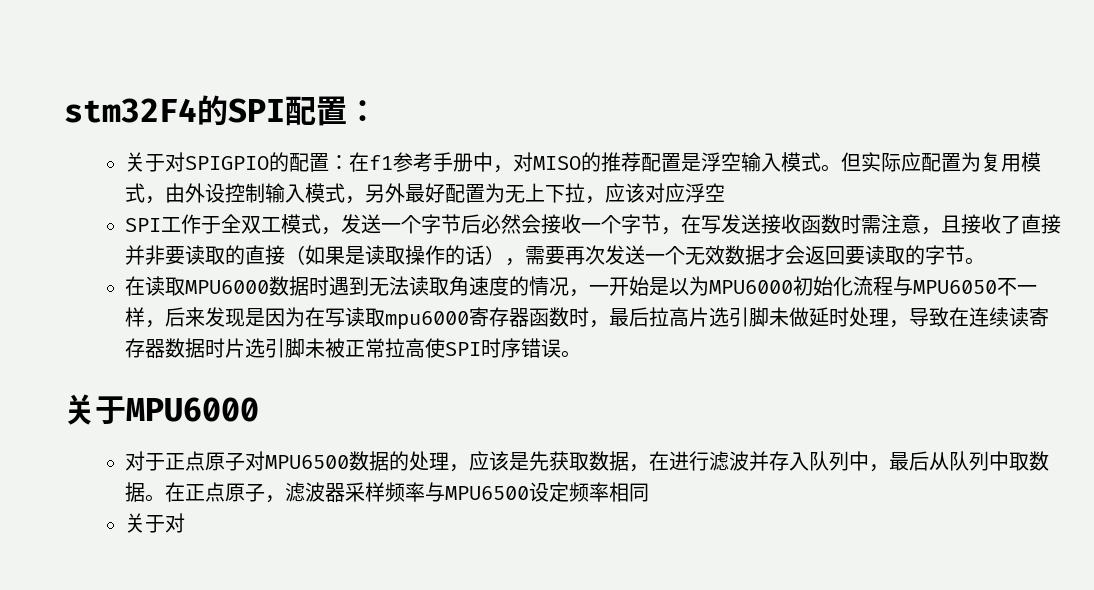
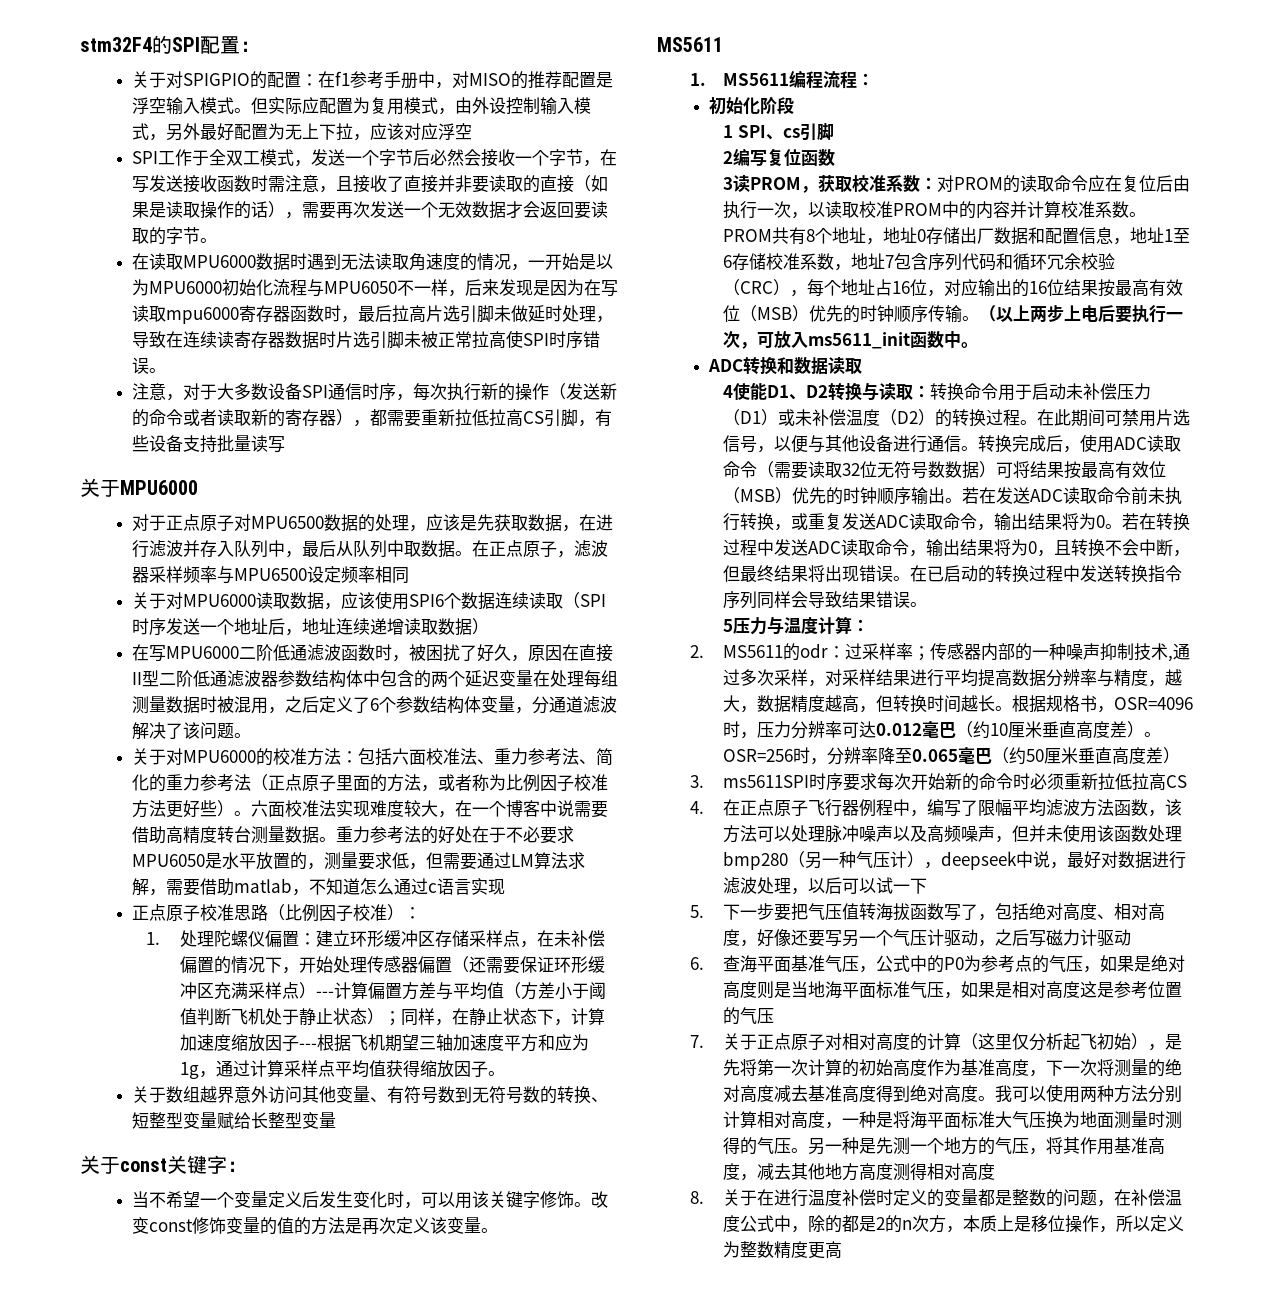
+ 注意，对于大多数设备SPI通信时序，每次执行新的操作（发送新的命令或者读取新的寄存器），都需要重新拉低拉高CS引脚，有些设备支持批量读写
  在正点原子，滤波器采样频率与MPU6500设定频率相同
- 关于对
+ 关于对MPU6000读取数据，应该使用SPI6个数据连续读取（SPI时序发送一个地址后，地址连续递增读取数据）
+ 在写MPU6000二阶低通滤波函数时，被困扰了好久，原因在直接II型二阶低通滤波器参数结构体中包含的两个延迟变量在处理每组测量数据时被混用，之后定义了6个参数结构体变量，分通道滤波解决了该问题。
+ 关于对MPU6000的校准方法：包括六面校准法、重力参考法、简化的重力参考法（正点原子里面的方法，或者称为比例因子校准方法更好些）。六面校准法实现难度较大，在一个博客中说需要借助高精度转台测量数据。重力参考法的好处在于不必要求MPU6050是水平放置的，测量要求低，但需要通过LM算法求解，需要借助matlab，不知道怎么通过c语言实现
+ 正点原子校准思路（比例因子校准）：
+ 1.处理陀螺仪偏置：建立环形缓冲区存储采样点，在未补偿偏置的情况下，开始处理传感器偏置（还需要保证环形缓冲区充满采样点）---计算偏置方差与平均值（方差小于阈值判断飞机处于静止状态）；同样，在静止状态下，计算加速度缩放因子---根据飞机期望三轴加速度平方和应为1g，通过计算采样点平均值获得缩放因子。
+ 关于数组越界意外访问其他变量、有符号数到无符号数的转换、短整型变量赋给长整型变量
+ 关于const关键字：
+ 当不希望一个变量定义后发生变化时，可以用该关键字修饰。改变const修饰变量的值的方法是再次定义该变量。
+ MS5611
+ 1. MS5611编程流程：
+ 初始化阶段
+ 1 SPI、cs引脚
+ 2编写复位函数
+ 3读PROM，获取校准系数：对PROM的读取命令应在复位后由执行一次，以读取校准PROM中的内容并计算校准系数。PROM共有8个地址，地址0存储出厂数据和配置信息，地址1至6存储校准系数，地址7包含序列代码和循环冗余校验（CRC），每个地址占16位，对应输出的16位结果按最高有效位（MSB）优先的时钟顺序传输。（以上两步上电后要执行一次，可放入ms5611_init函数中。
+ ADC转换和数据读取
+ 4使能D1、D2转换与读取：转换命令用于启动未补偿压力（D1）或未补偿温度（D2）的转换过程。在此期间可禁用片选信号，以便与其他设备进行通信。转换完成后，使用ADC读取命令（需要读取32位无符号数数据）可将结果按最高有效位（MSB）优先的时钟顺序输出。若在发送ADC读取命令前未执行转换，或重复发送ADC读取命令，输出结果将为0。若在转换过程中发送ADC读取命令，输出结果将为0，且转换不会中断，但最终结果将出现错误。在已启动的转换过程中发送转换指令序列同样会导致结果错误。
+ 5压力与温度计算：
+ 2. MS5611的odr：过采样率；传感器内部的一种噪声抑制技术,通过多次采样，对采样结果进行平均提高数据分辨率与精度，越大，数据精度越高，但转换时间越长。根据规格书，OSR=4096时，压力分辨率可达0.012毫巴（约10厘米垂直高度差）。OSR=256时，分辨率降至0.065毫巴（约50厘米垂直高度差）
+ 3. ms5611SPI时序要求每次开始新的命令时必须重新拉低拉高CS
+ 4.在正点原子飞行器例程中，编写了限幅平均滤波方法函数，该方法可以处理脉冲噪声以及高频噪声，但并未使用该函数处理bmp280（另一种气压计），deepseek中说，最好对数据进行滤波处理，以后可以试一下
+ 5.下一步要把气压值转海拔函数写了，包括绝对高度、相对高度，好像还要写另一个气压计驱动，之后写磁力计驱动
+ 6.查海平面基准气压，公式中的P0为参考点的气压，如果是绝对高度则是当地海平面标准气压，如果是相对高度这是参考位置的气压
+ 7.关于正点原子对相对高度的计算（这里仅分析起飞初始），是先将第一次计算的初始高度作为基准高度，下一次将测量的绝对高度减去基准高度得到绝对高度。我可以使用两种方法分别计算相对高度，一种是将海平面标准大气压换为地面测量时测得的气压。另一种是先测一个地方的气压，将其作用基准高度，减去其他地方高度测得相对高度
+ 8.关于在进行温度补偿时定义的变量都是整数的问题，在补偿温度公式中，除的都是2的n次方，本质上是移位操作，所以定义为整数精度更高

